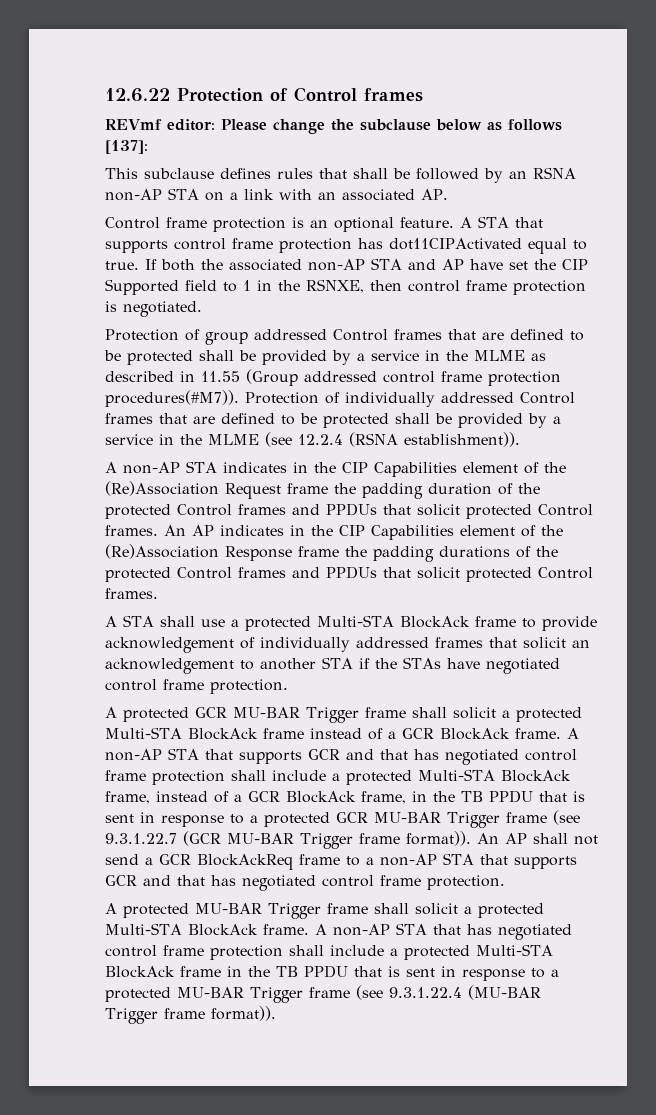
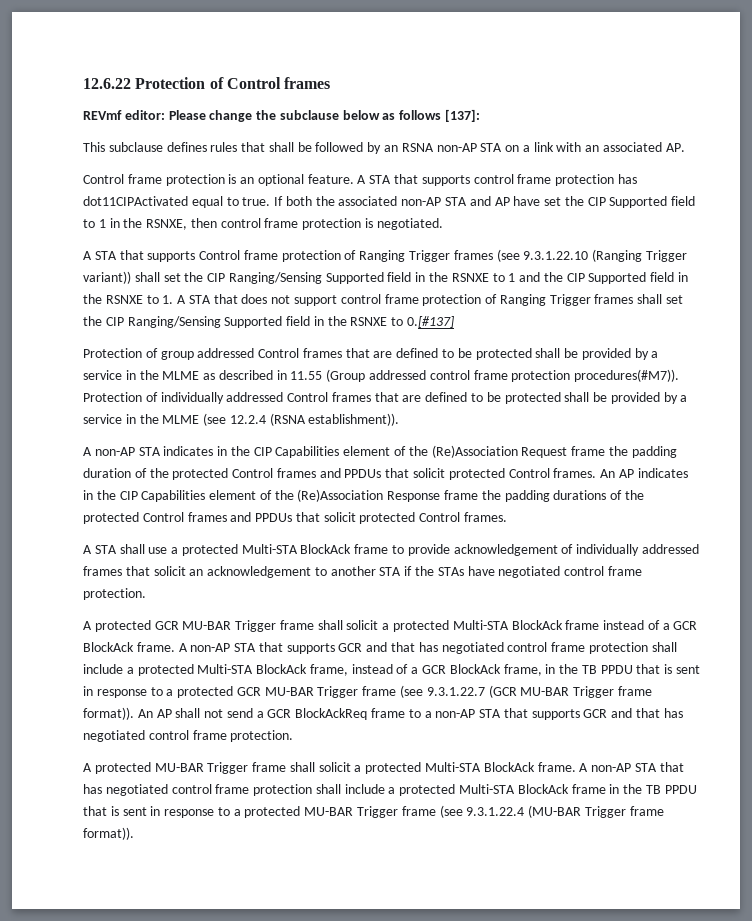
+ A STA that supports Control frame protection of Ranging Trigger frames (see 9.3.1.22.10 (Ranging Trigger variant)) shall set the CIP Ranging/Sensing Supported field in the RSNXE to 1 and the CIP Supported field in the RSNXE to 1. A STA that does not support control frame protection of Ranging Trigger frames shall set the CIP Ranging/Sensing Supported field in the RSNXE to 0.[#137]

